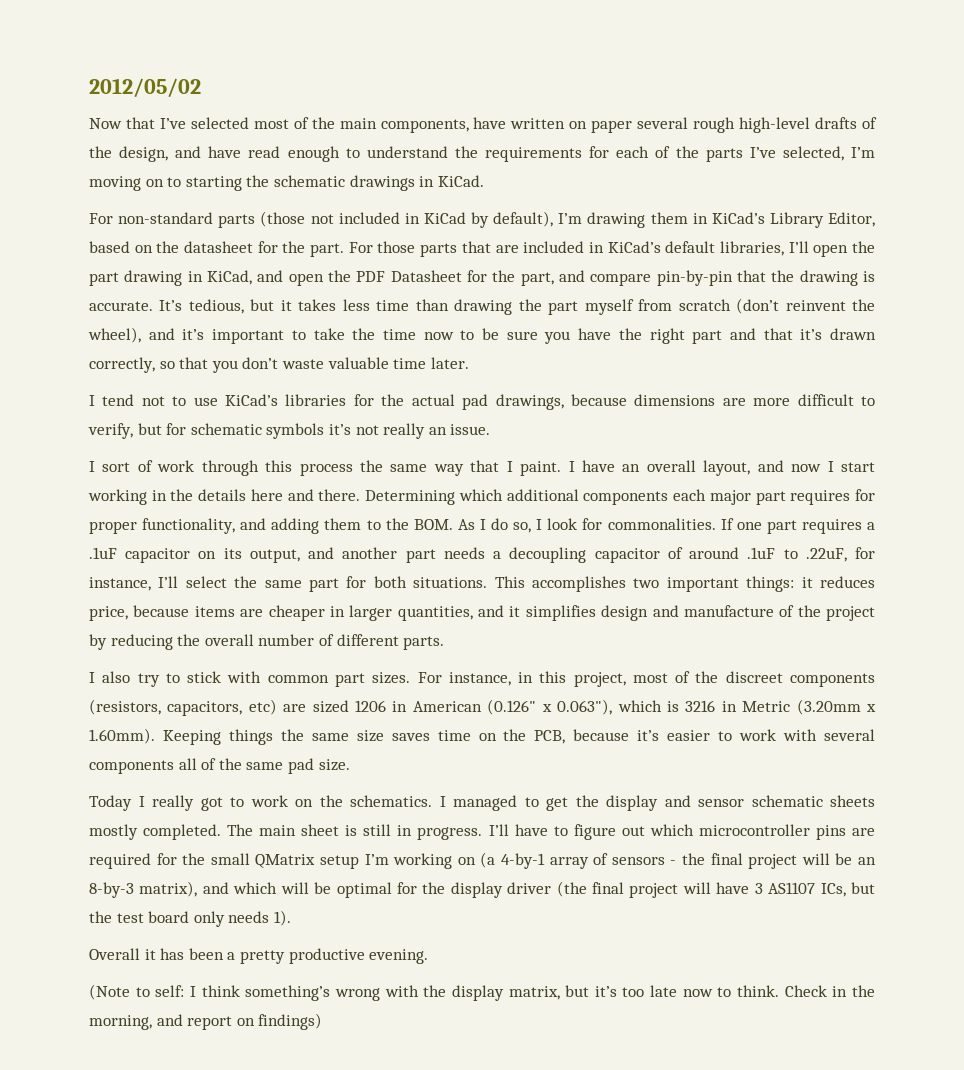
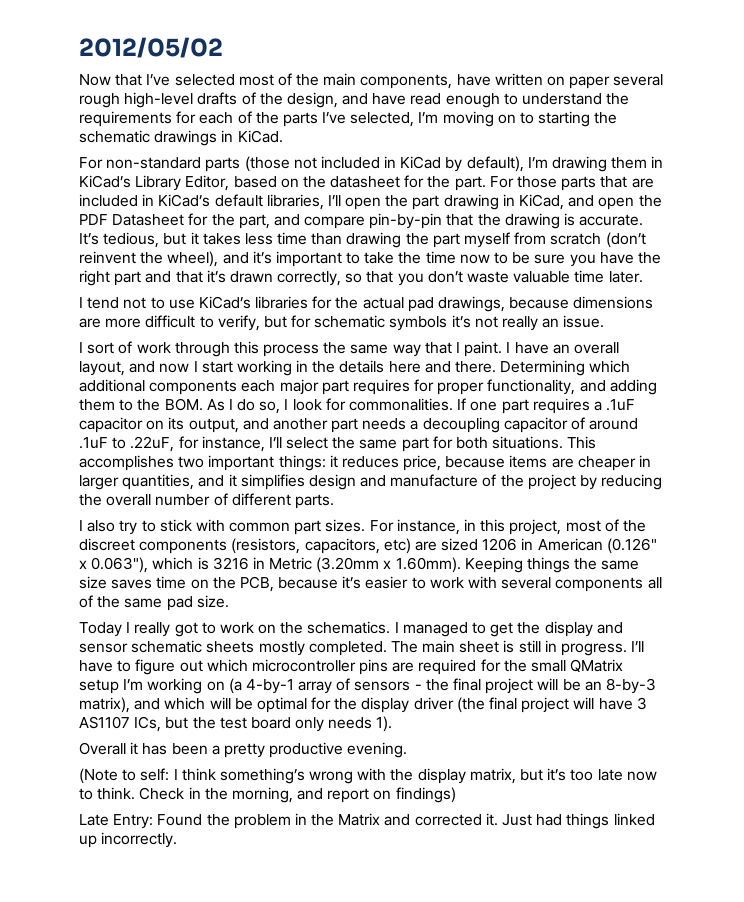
+ Late Entry: Found the problem in the Matrix and corrected it. Just had things linked up incorrectly.

